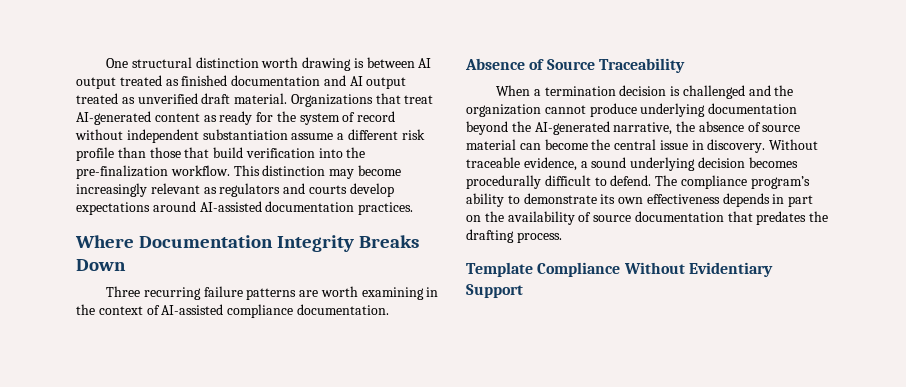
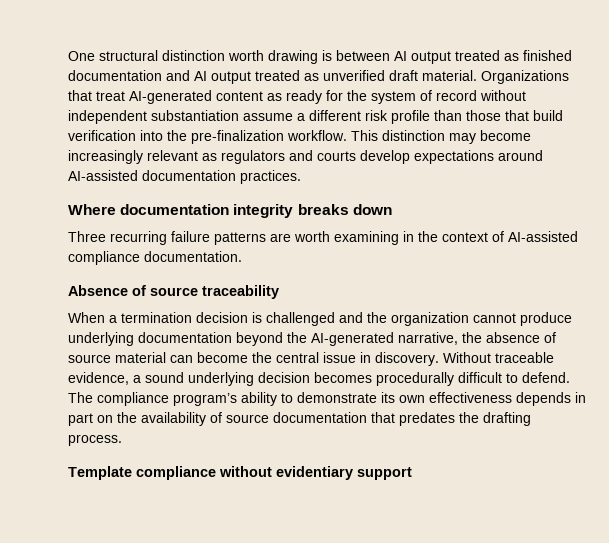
- Where Documentation Integrity Breaks Down
+ Where documentation integrity breaks down
- Absence of Source Traceability
+ Absence of source traceability
- Template Compliance Without Evidentiary Support
+ Template compliance without evidentiary support

